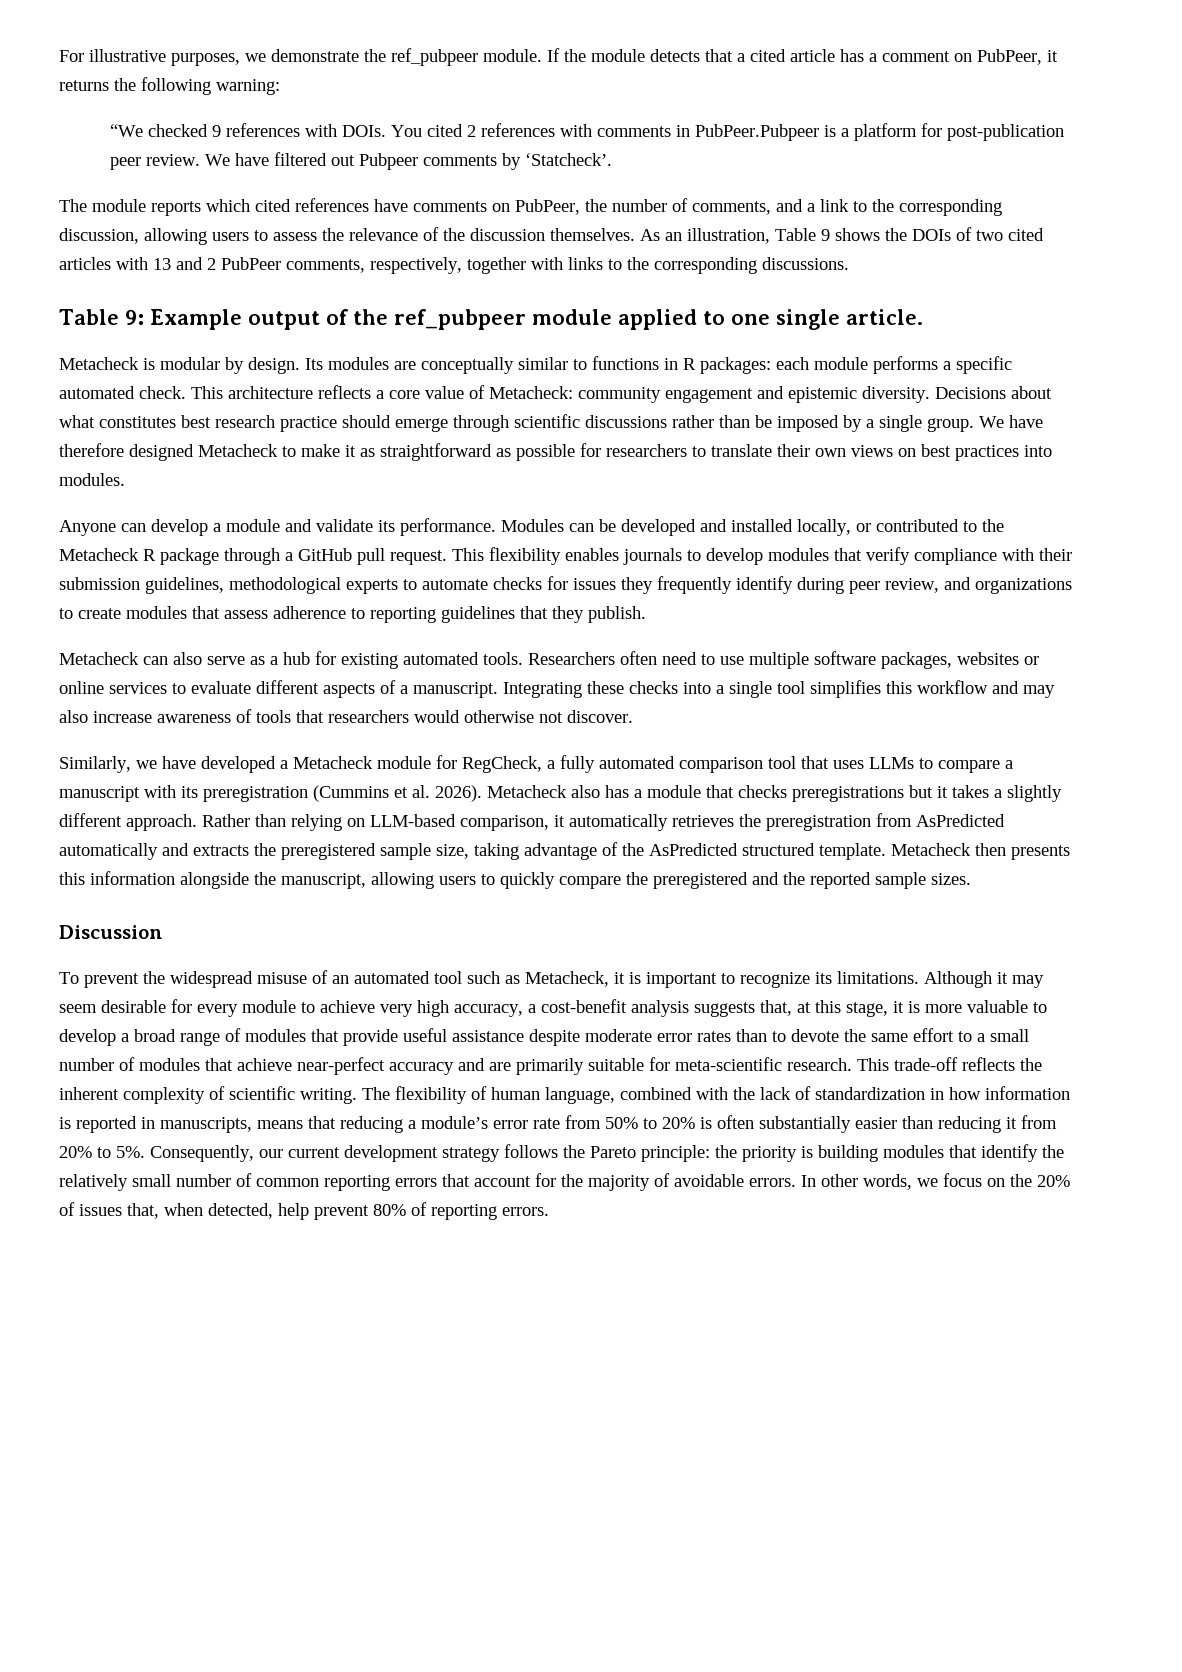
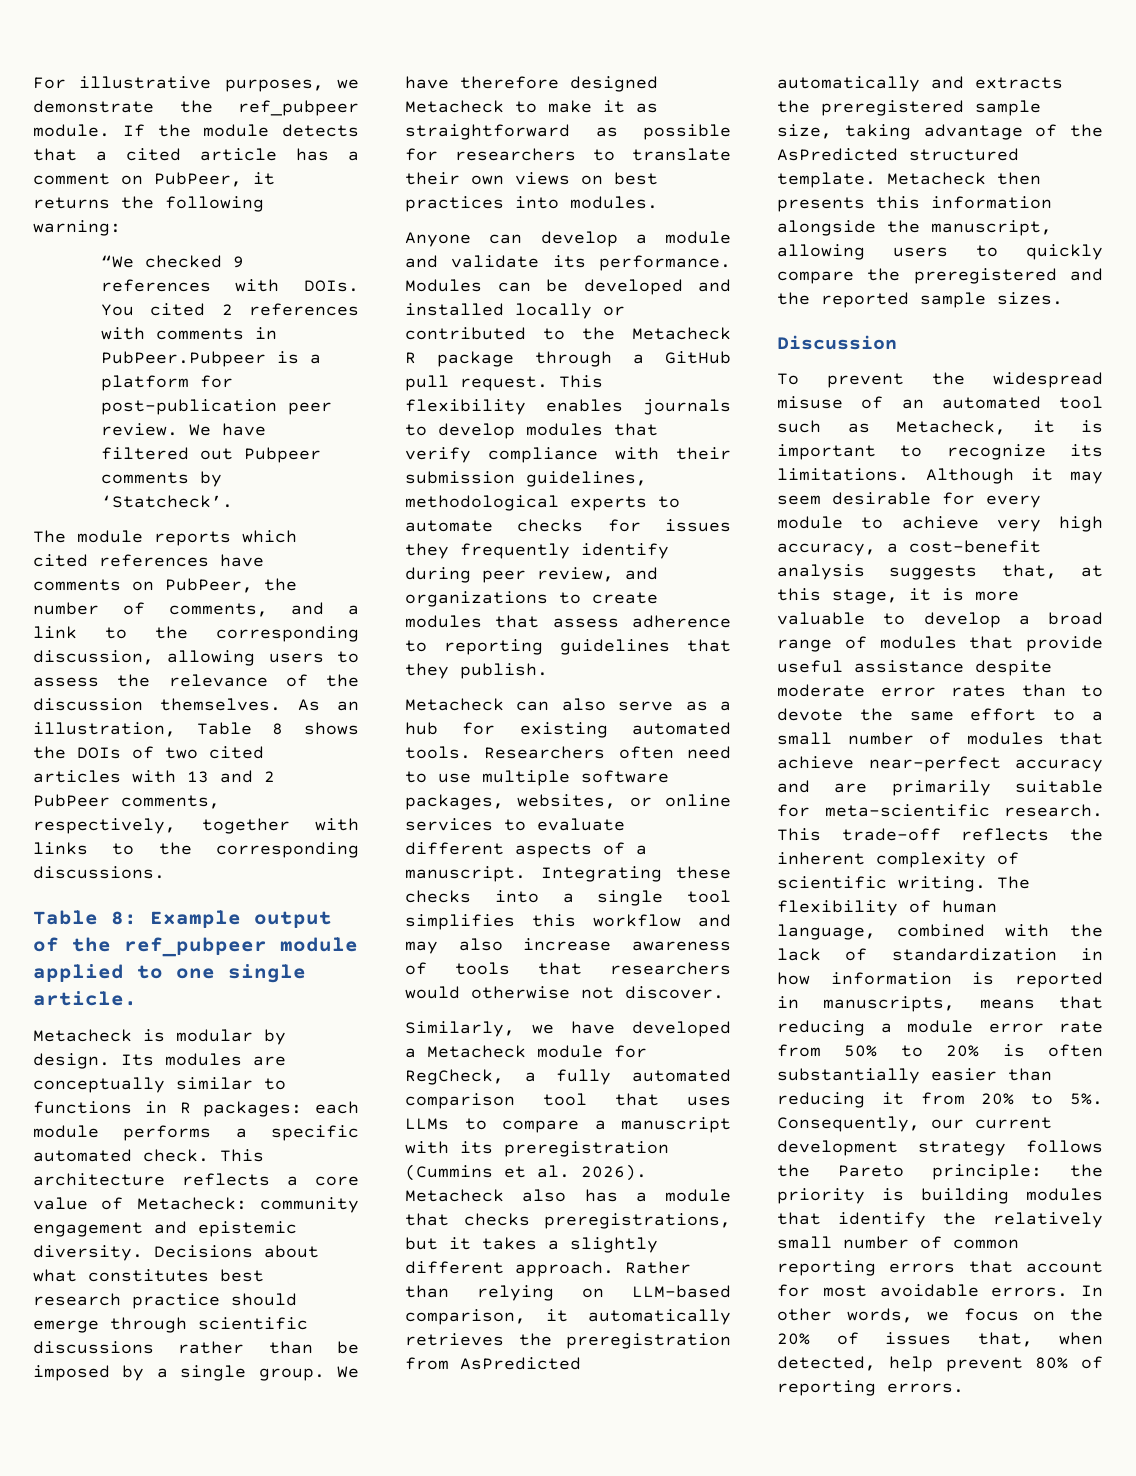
- As an illustration, Table 9 shows the DOIs of two cited articles with 13 and 2 PubPeer comments, respectively, together with links to the corresponding discussions.
+ As an illustration, Table 8 shows the DOIs of two cited articles with 13 and 2 PubPeer comments, respectively, together with links to the corresponding discussions.
- Table 9: Example output of the ref_pubpeer module applied to one single article.
+ Table 8: Example output of the ref_pubpeer module applied to one single article.
- Modules can be developed and installed locally, or contributed to the Metacheck R package through a GitHub pull request.
+ Modules can be developed and installed locally or contributed to the Metacheck R package through a GitHub pull request.
- Researchers often need to use multiple software packages, websites or online services to evaluate different aspects of a manuscript.
+ Researchers often need to use multiple software packages, websites, or online services to evaluate different aspects of a manuscript.
- Metacheck also has a module that checks preregistrations but it takes a slightly different approach.
+ Metacheck also has a module that checks preregistrations, but it takes a slightly different approach.
- The flexibility of human language, combined with the lack of standardization in how information is reported in manuscripts, means that reducing a module’s error rate from 50% to 20% is often substantially easier than reducing it from 20% to 5%.
+ The flexibility of human language, combined with the lack of standardization in how information is reported in manuscripts, means that reducing a module error rate from 50% to 20% is often substantially easier than reducing it from 20% to 5%.
- Consequently, our current development strategy follows the Pareto principle: the priority is building modules that identify the relatively small number of common reporting errors that account for the majority of avoidable errors.
+ Consequently, our current development strategy follows the Pareto principle: the priority is building modules that identify the relatively small number of common reporting errors that account for most avoidable errors.

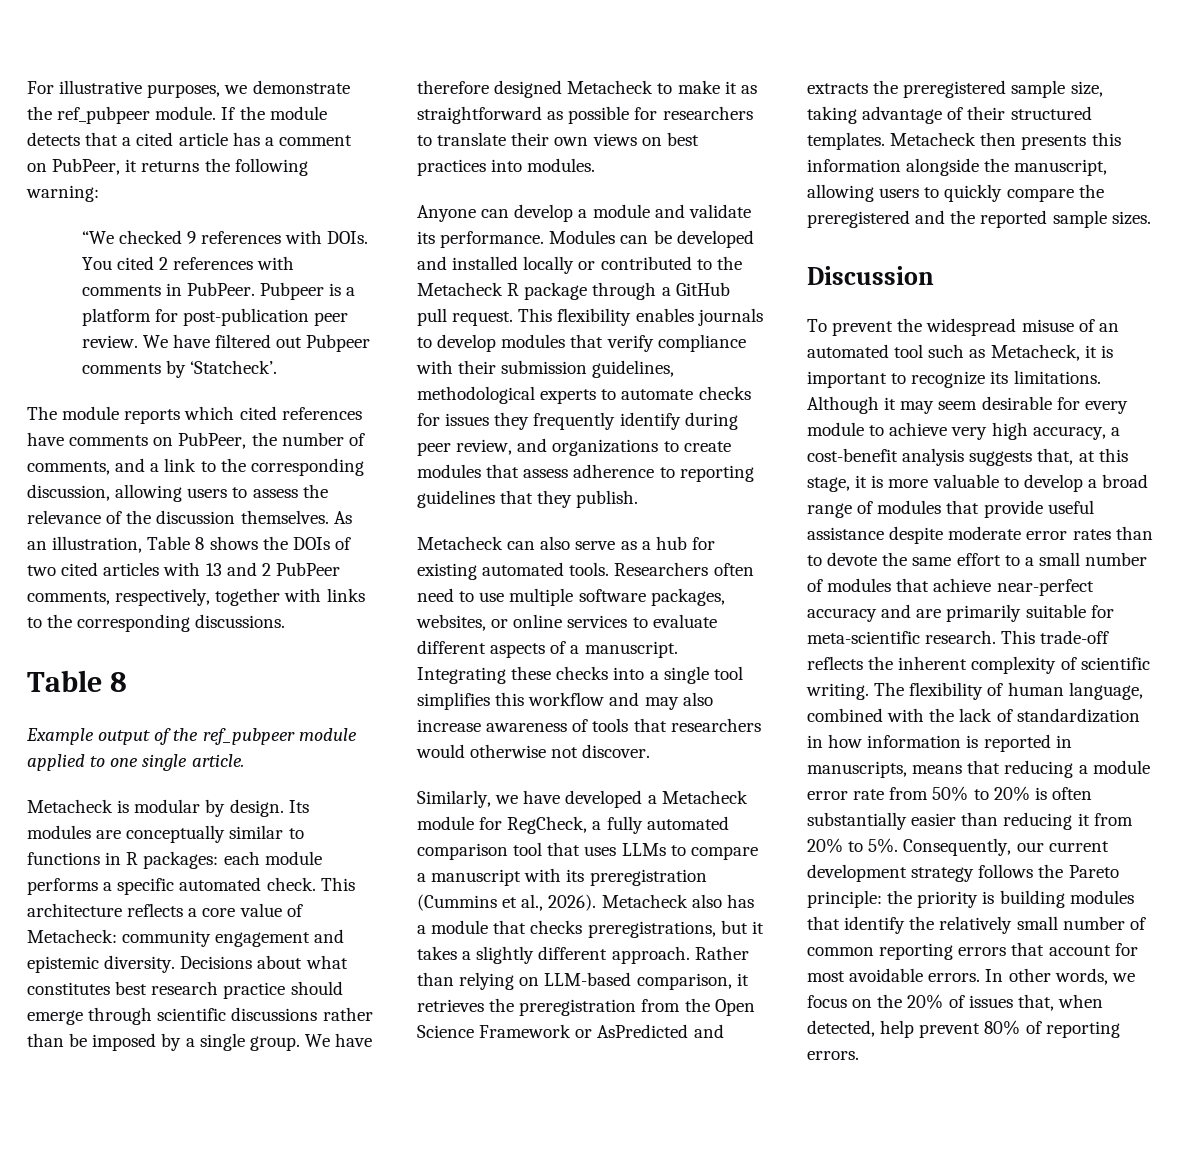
- You cited 2 references with comments in PubPeer.Pubpeer is a platform for post-publication peer review.
+ You cited 2 references with comments in PubPeer. Pubpeer is a platform for post-publication peer review.
  As an illustration, Table 8 shows the DOIs of two cited articles with 13 and 2 PubPeer comments, respectively, together with links to the corresponding discussions.
- Table 8: Example output of the ref_pubpeer module applied to one single article.
+ Table 8
+ Example output of the ref_pubpeer module applied to one single article.
- Similarly, we have developed a Metacheck module for RegCheck, a fully automated comparison tool that uses LLMs to compare a manuscript with its preregistration (Cummins et al. 2026).
+ Similarly, we have developed a Metacheck module for RegCheck, a fully automated comparison tool that uses LLMs to compare a manuscript with its preregistration (Cummins et al., 2026).
- Rather than relying on LLM-based comparison, it automatically retrieves the preregistration from AsPredicted automatically and extracts the preregistered sample size, taking advantage of the AsPredicted structured template.
+ Rather than relying on LLM-based comparison, it retrieves the preregistration from the Open Science Framework or AsPredicted and extracts the preregistered sample size, taking advantage of their structured templates.

